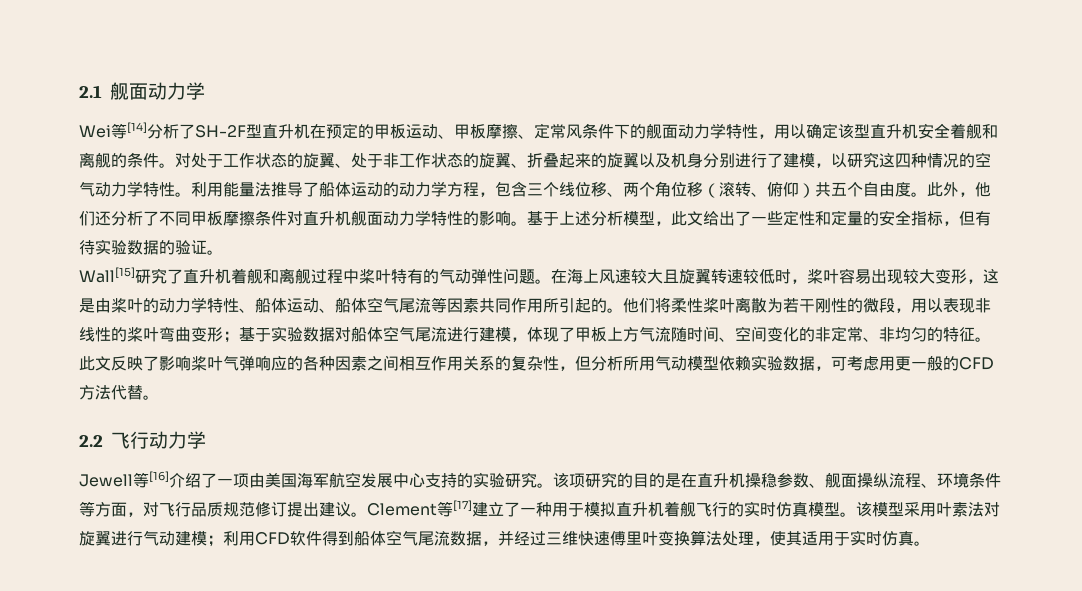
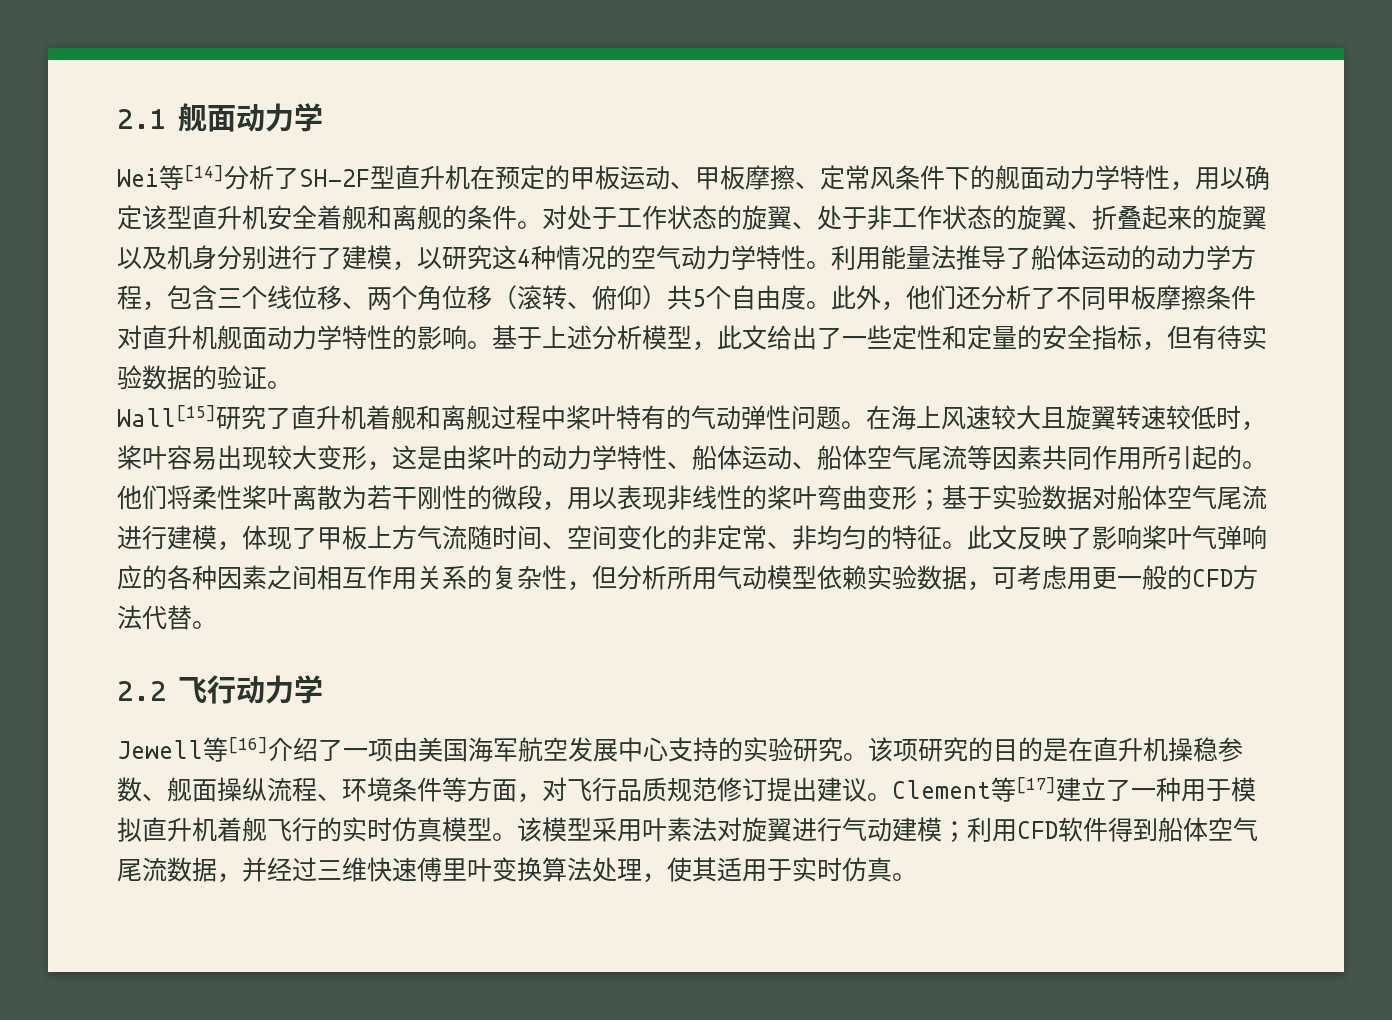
- 对处于工作状态的旋翼、处于非工作状态的旋翼、折叠起来的旋翼以及机身分别进行了建模，以研究这四种情况的空气动力学特性。
+ 对处于工作状态的旋翼、处于非工作状态的旋翼、折叠起来的旋翼以及机身分别进行了建模，以研究这4种情况的空气动力学特性。
- 利用能量法推导了船体运动的动力学方程，包含三个线位移、两个角位移（滚转、俯仰）共五个自由度。
+ 利用能量法推导了船体运动的动力学方程，包含三个线位移、两个角位移（滚转、俯仰）共5个自由度。

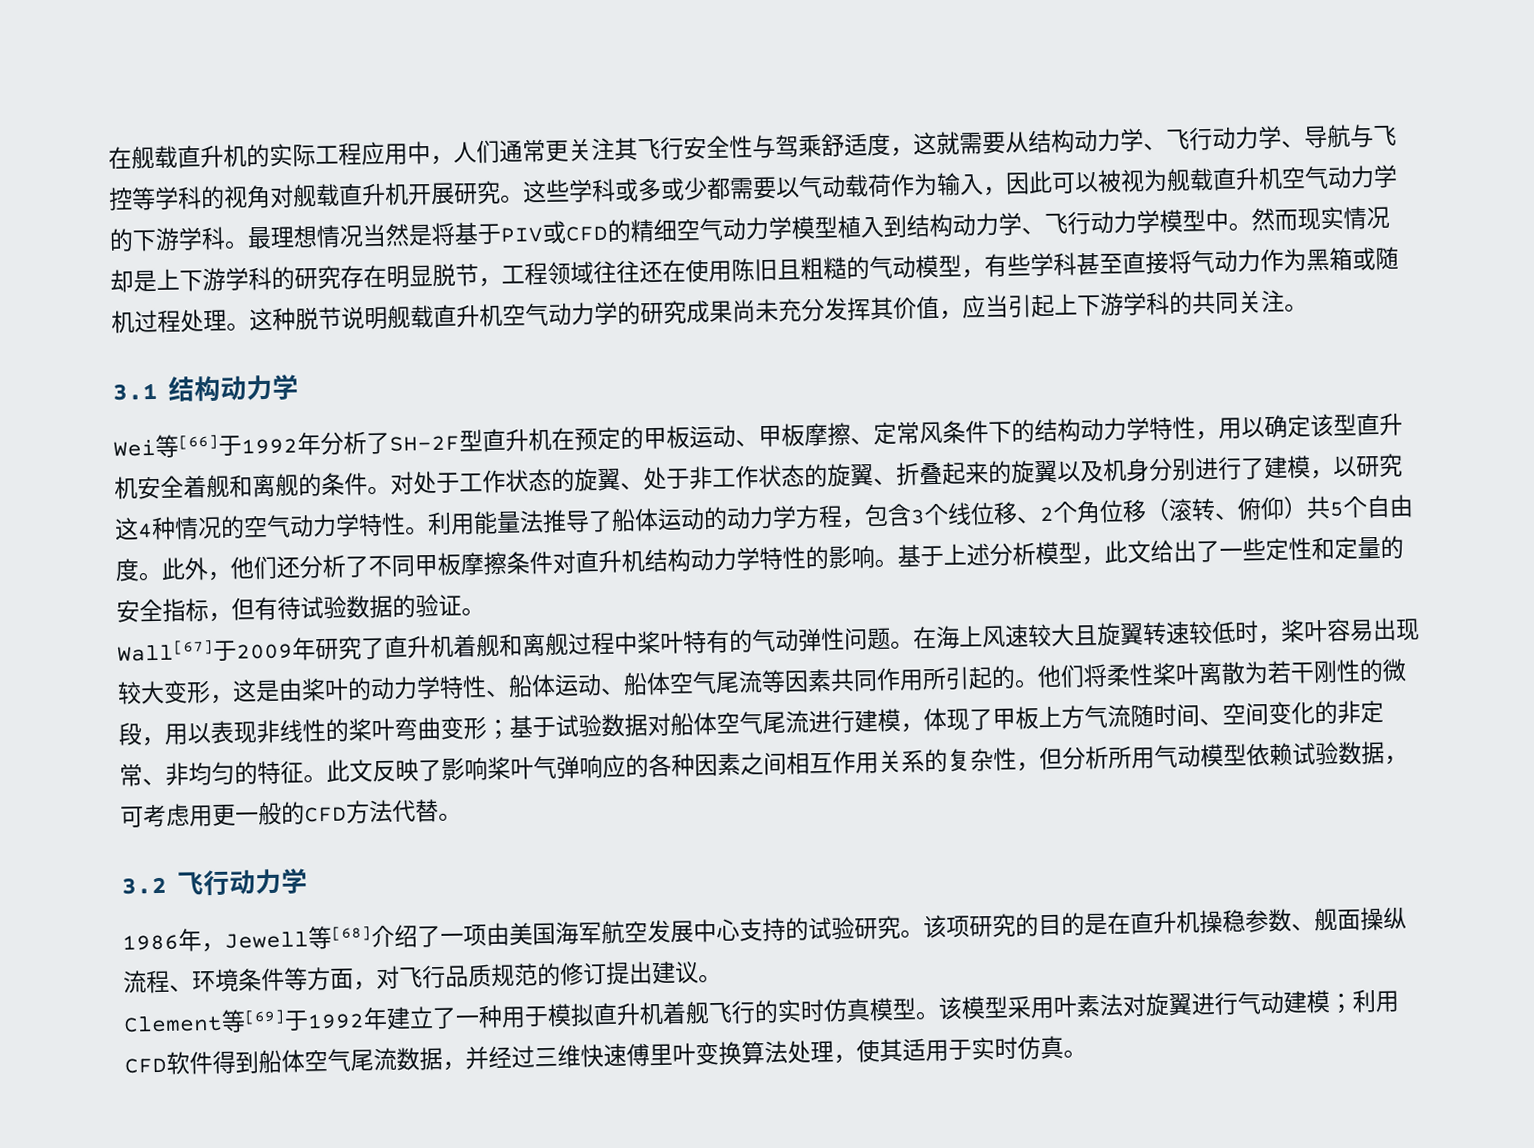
- 2.1舰面动力学
+ 在舰载直升机的实际工程应用中，人们通常更关注其飞行安全性与驾乘舒适度，这就需要从结构动力学、飞行动力学、导航与飞控等学科的视角对舰载直升机开展研究。这些学科或多或少都需要以气动载荷作为输入，因此可以被视为舰载直升机空气动力学的下游学科。最理想情况当然是将基于PIV或CFD的精细空气动力学模型植入到结构动力学、飞行动力学模型中。然而现实情况却是上下游学科的研究存在明显脱节，工程领域往往还在使用陈旧且粗糙的气动模型，有些学科甚至直接将气动力作为黑箱或随机过程处理。这种脱节说明舰载直升机空气动力学的研究成果尚未充分发挥其价值，应当引起上下游学科的共同关注。
+ 3.1结构动力学
- Wei等[14]分析了SH-2F型直升机在预定的甲板运动、甲板摩擦、定常风条件下的舰面动力学特性，用以确定该型直升机安全着舰和离舰的条件。
+ Wei等[66]于1992年分析了SH-2F型直升机在预定的甲板运动、甲板摩擦、定常风条件下的结构动力学特性，用以确定该型直升机安全着舰和离舰的条件。
- 利用能量法推导了船体运动的动力学方程，包含三个线位移、两个角位移（滚转、俯仰）共5个自由度。
+ 利用能量法推导了船体运动的动力学方程，包含3个线位移、2个角位移（滚转、俯仰）共5个自由度。
- 此外，他们还分析了不同甲板摩擦条件对直升机舰面动力学特性的影响。
+ 此外，他们还分析了不同甲板摩擦条件对直升机结构动力学特性的影响。
- 基于上述分析模型，此文给出了一些定性和定量的安全指标，但有待实验数据的验证。
+ 基于上述分析模型，此文给出了一些定性和定量的安全指标，但有待试验数据的验证。
- Wall[15]研究了直升机着舰和离舰过程中桨叶特有的气动弹性问题。
+ Wall[67]于2009年研究了直升机着舰和离舰过程中桨叶特有的气动弹性问题。
- 他们将柔性桨叶离散为若干刚性的微段，用以表现非线性的桨叶弯曲变形；基于实验数据对船体空气尾流进行建模，体现了甲板上方气流随时间、空间变化的非定常、非均匀的特征。
+ 他们将柔性桨叶离散为若干刚性的微段，用以表现非线性的桨叶弯曲变形；基于试验数据对船体空气尾流进行建模，体现了甲板上方气流随时间、空间变化的非定常、非均匀的特征。
- 此文反映了影响桨叶气弹响应的各种因素之间相互作用关系的复杂性，但分析所用气动模型依赖实验数据，可考虑用更一般的CFD方法代替。
+ 此文反映了影响桨叶气弹响应的各种因素之间相互作用关系的复杂性，但分析所用气动模型依赖试验数据，可考虑用更一般的CFD方法代替。
- 2.2飞行动力学
+ 3.2飞行动力学
- Jewell等[16]介绍了一项由美国海军航空发展中心支持的实验研究。
+ 1986年，Jewell等[68]介绍了一项由美国海军航空发展中心支持的试验研究。
- 该项研究的目的是在直升机操稳参数、舰面操纵流程、环境条件等方面，对飞行品质规范修订提出建议。Clement等[17]建立了一种用于模拟直升机着舰飞行的实时仿真模型。
+ 该项研究的目的是在直升机操稳参数、舰面操纵流程、环境条件等方面，对飞行品质规范的修订提出建议。
+ Clement等[69]于1992年建立了一种用于模拟直升机着舰飞行的实时仿真模型。

